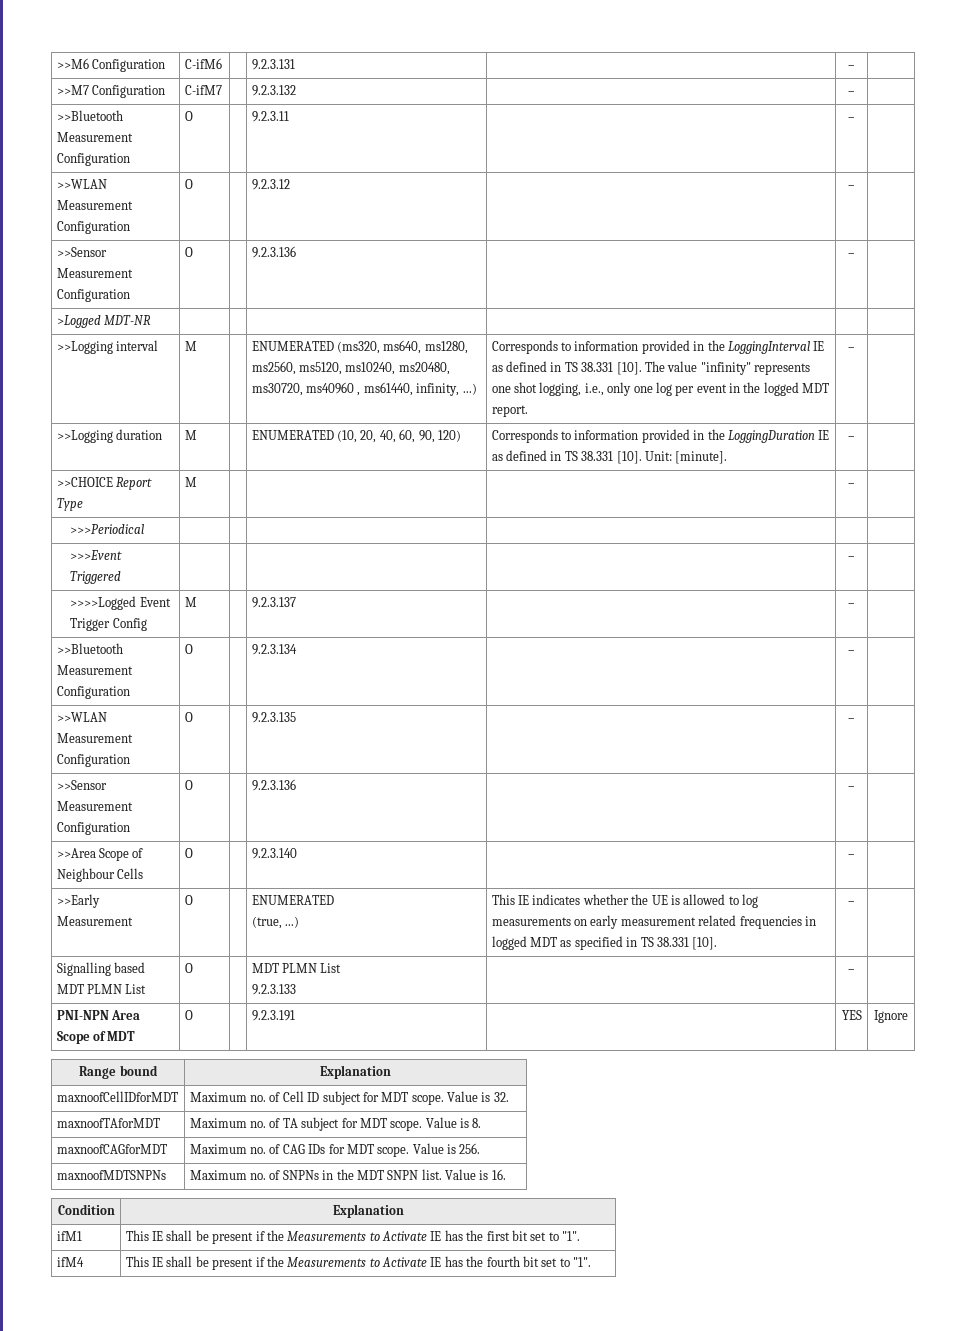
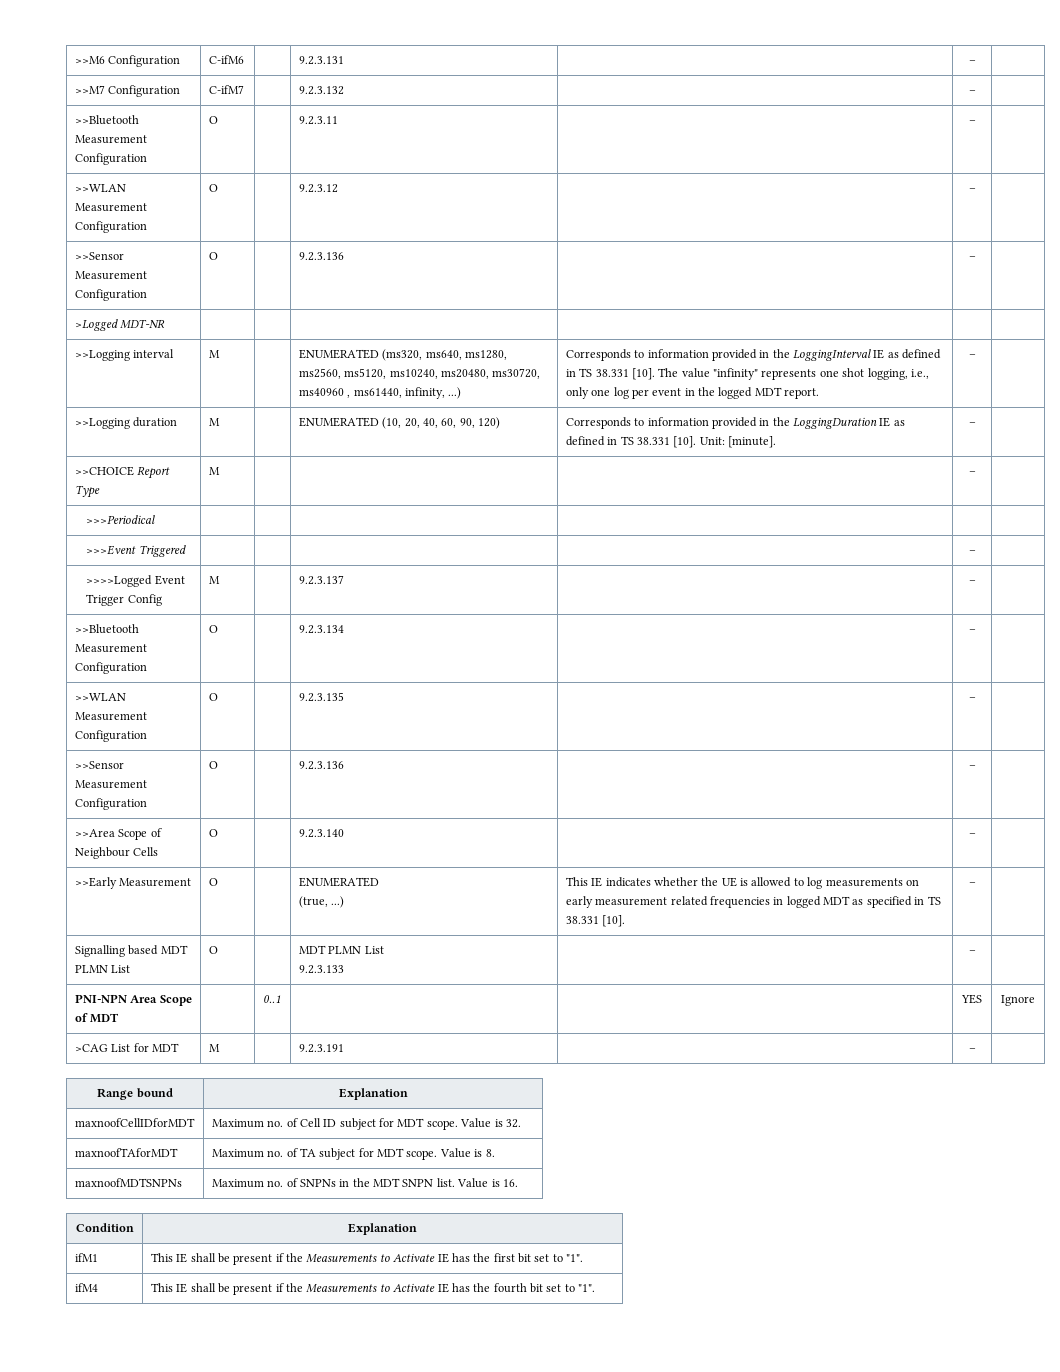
- PNI-NPN Area Scope of MDT | O | | 9.2.3.191 | | YES | Ignore
+ PNI-NPN Area Scope of MDT | | 0..1 | | | YES | Ignore
+ >CAG List for MDT | M | | 9.2.3.191 | | – |
- maxnoofCAGforMDT | Maximum no. of CAG IDs for MDT scope. Value is 256.

